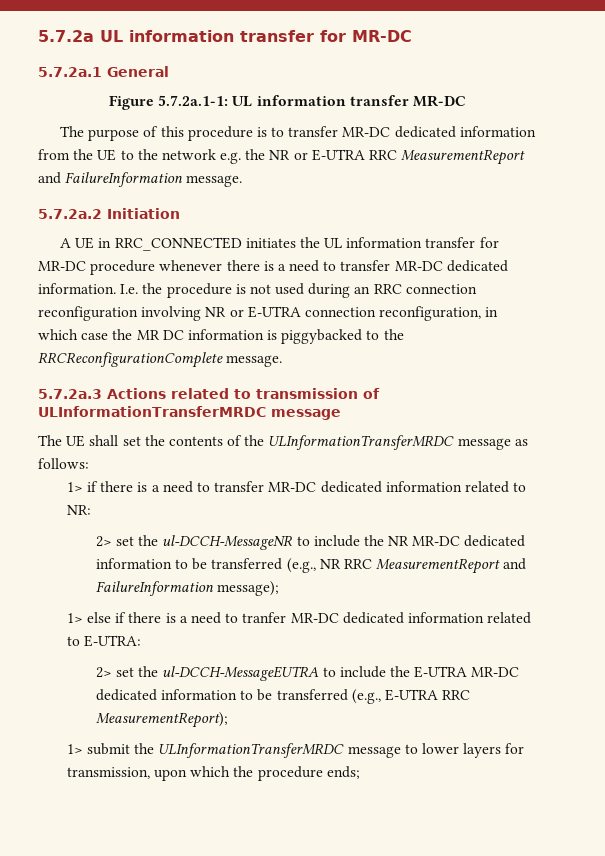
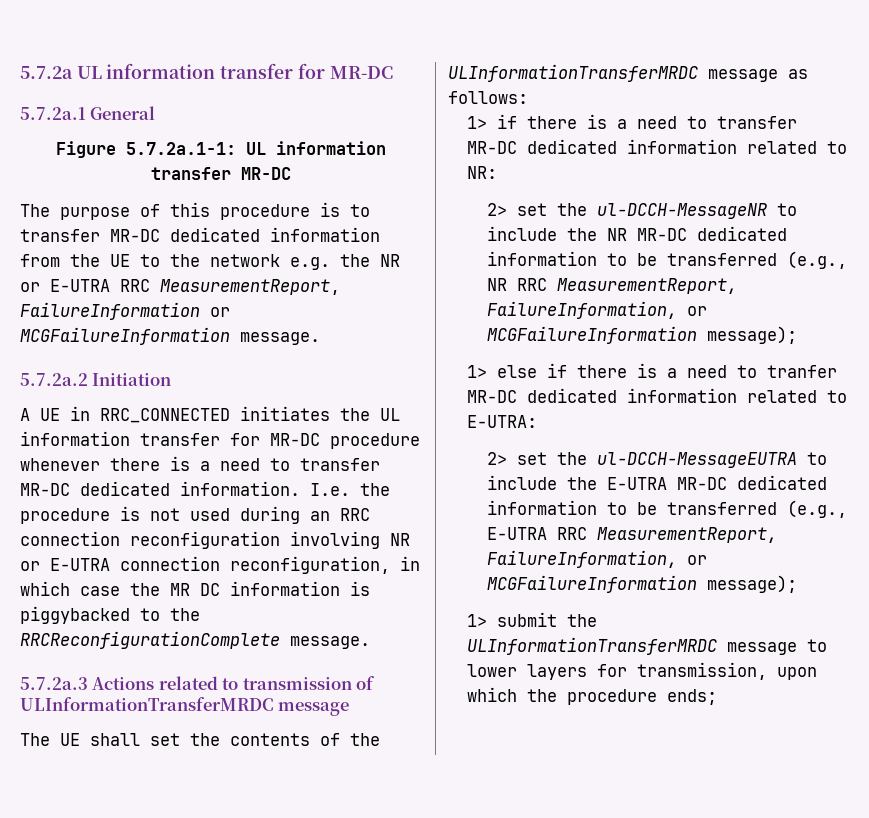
- The purpose of this procedure is to transfer MR-DC dedicated information from the UE to the network e.g. the NR or E-UTRA RRC MeasurementReport and FailureInformation message.
+ The purpose of this procedure is to transfer MR-DC dedicated information from the UE to the network e.g. the NR or E-UTRA RRC MeasurementReport, FailureInformation or MCGFailureInformation message.
- 2> set the ul-DCCH-MessageNR to include the NR MR-DC dedicated information to be transferred (e.g., NR RRC MeasurementReport and FailureInformation message);
+ 2> set the ul-DCCH-MessageNR to include the NR MR-DC dedicated information to be transferred (e.g., NR RRC MeasurementReport, FailureInformation, or MCGFailureInformation message);
- 2> set the ul-DCCH-MessageEUTRA to include the E-UTRA MR-DC dedicated information to be transferred (e.g., E-UTRA RRC MeasurementReport);
+ 2> set the ul-DCCH-MessageEUTRA to include the E-UTRA MR-DC dedicated information to be transferred (e.g., E-UTRA RRC MeasurementReport, FailureInformation, or MCGFailureInformation message);

